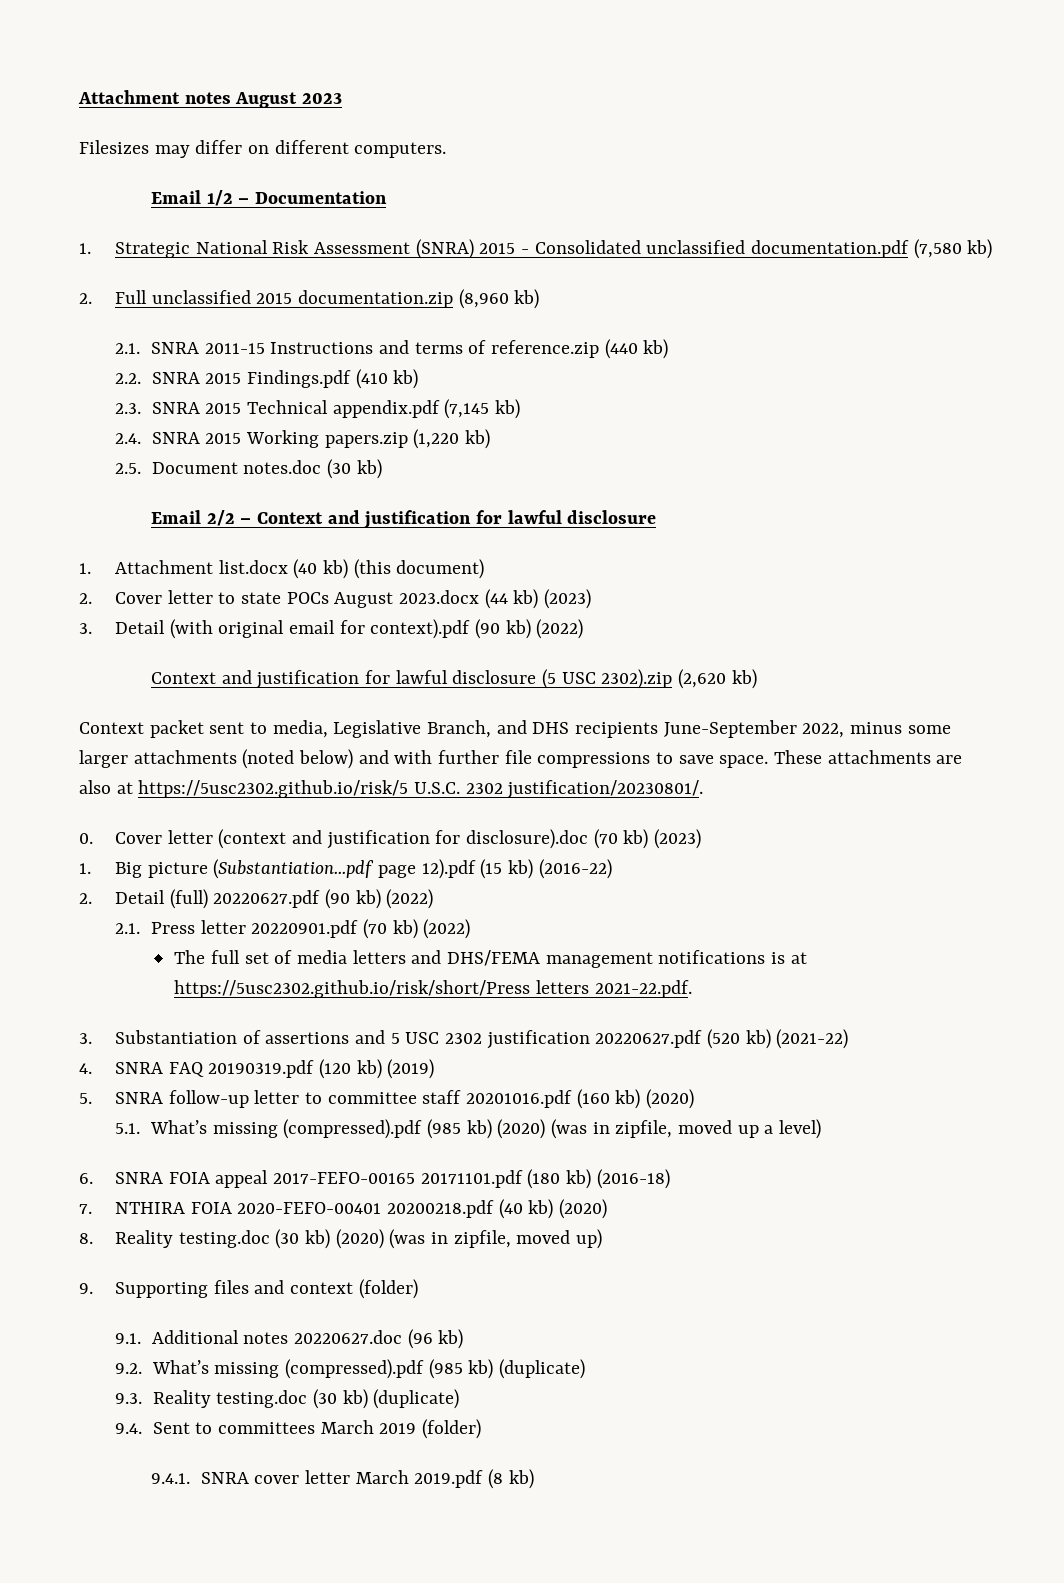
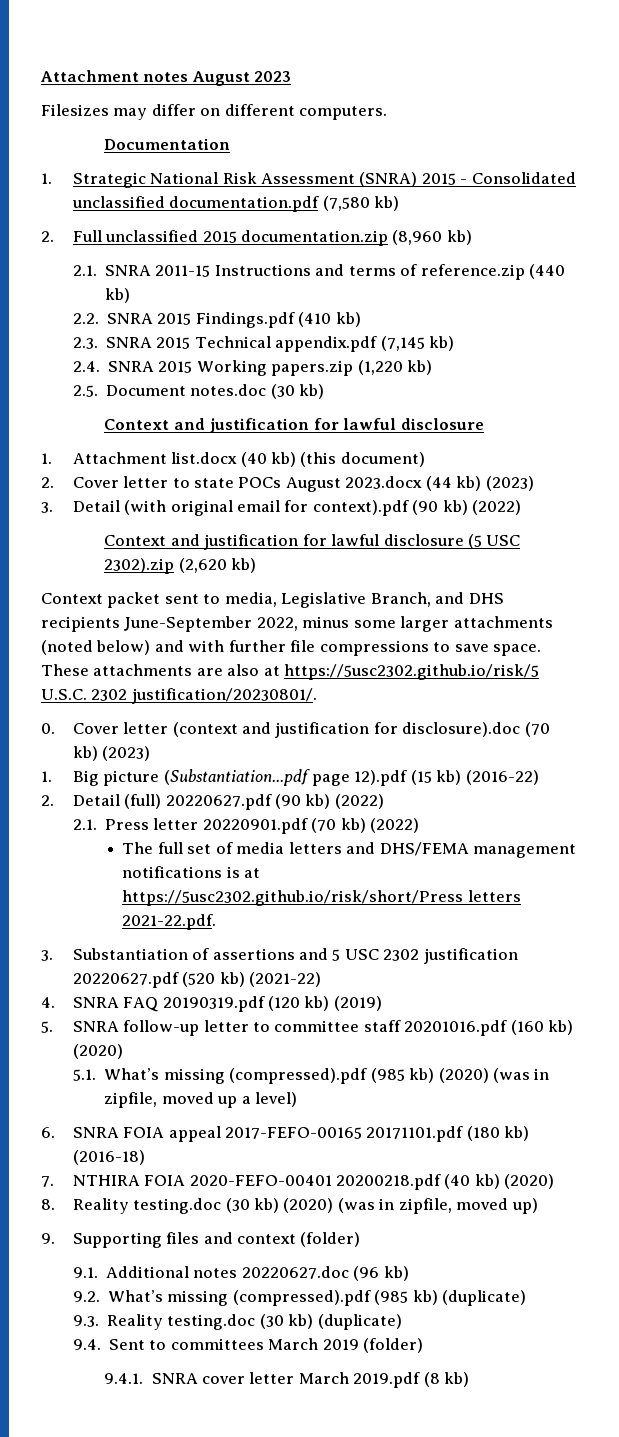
- Email 1/2 – Documentation
+ Documentation
  2.5. Document notes.doc (30 kb)
- Email 2/2 – Context and justification for lawful disclosure
+ Context and justification for lawful disclosure

